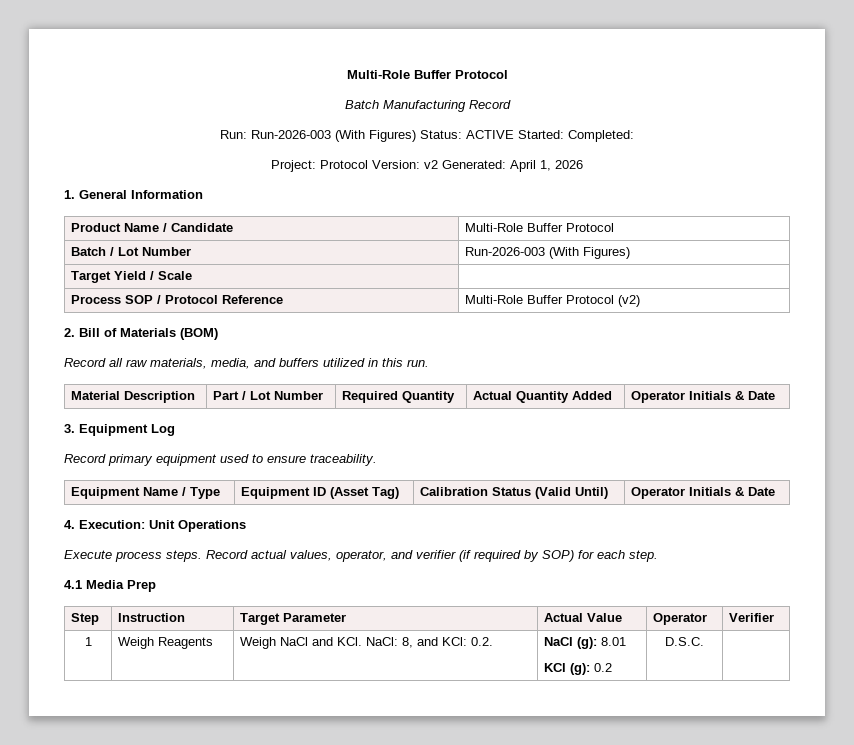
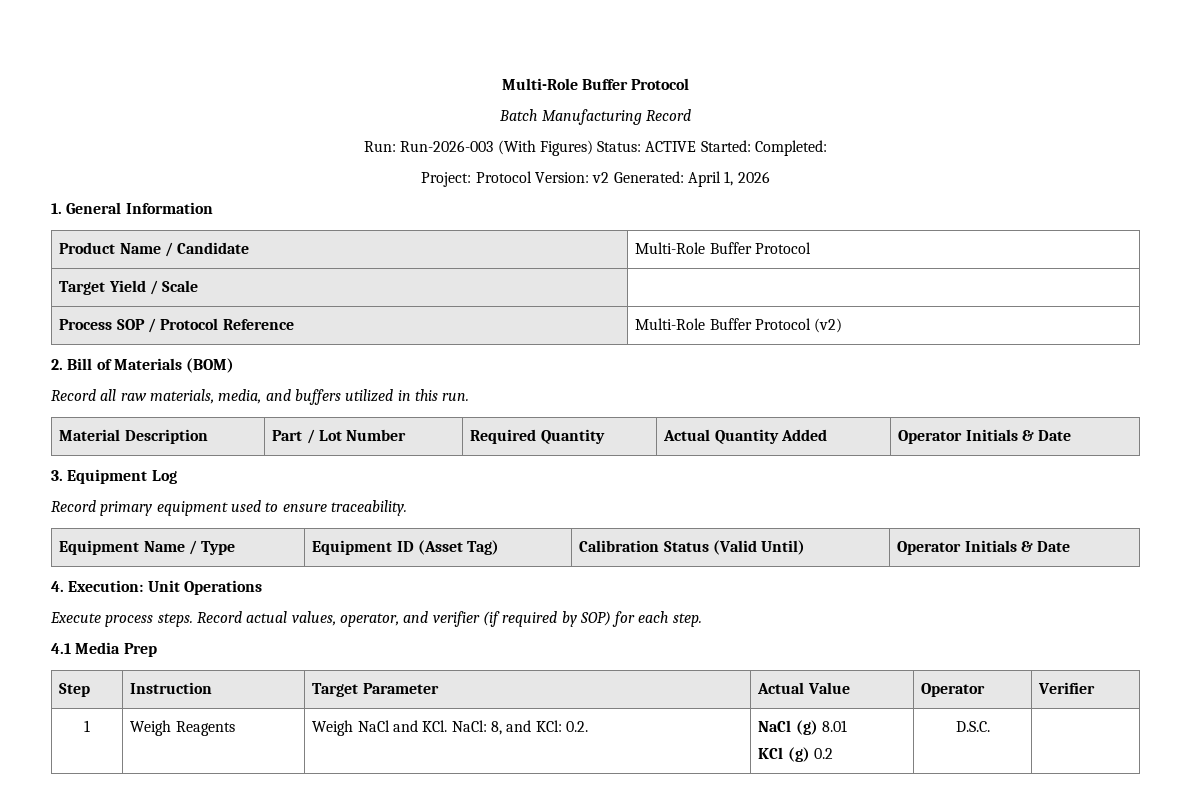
- Batch / Lot Number | Run-2026-003 (With Figures)
- 1 | Weigh Reagents | Weigh NaCl and KCl. NaCl: 8, and KCl: 0.2. | NaCl (g): 8.01
- KCl (g): 0.2 | D.S.C. |
+ 1 | Weigh Reagents | Weigh NaCl and KCl. NaCl: 8, and KCl: 0.2. | NaCl (g) 8.01
+ KCl (g) 0.2 | D.S.C. |

